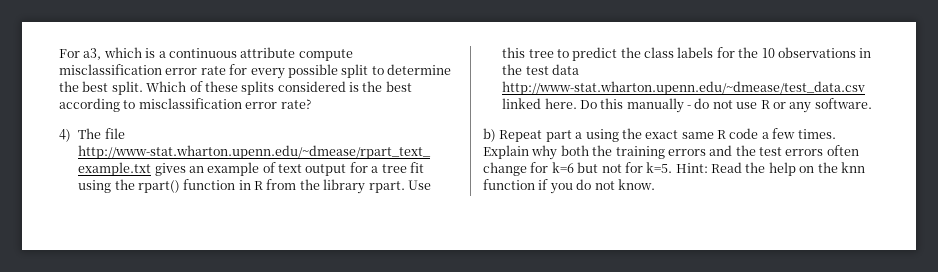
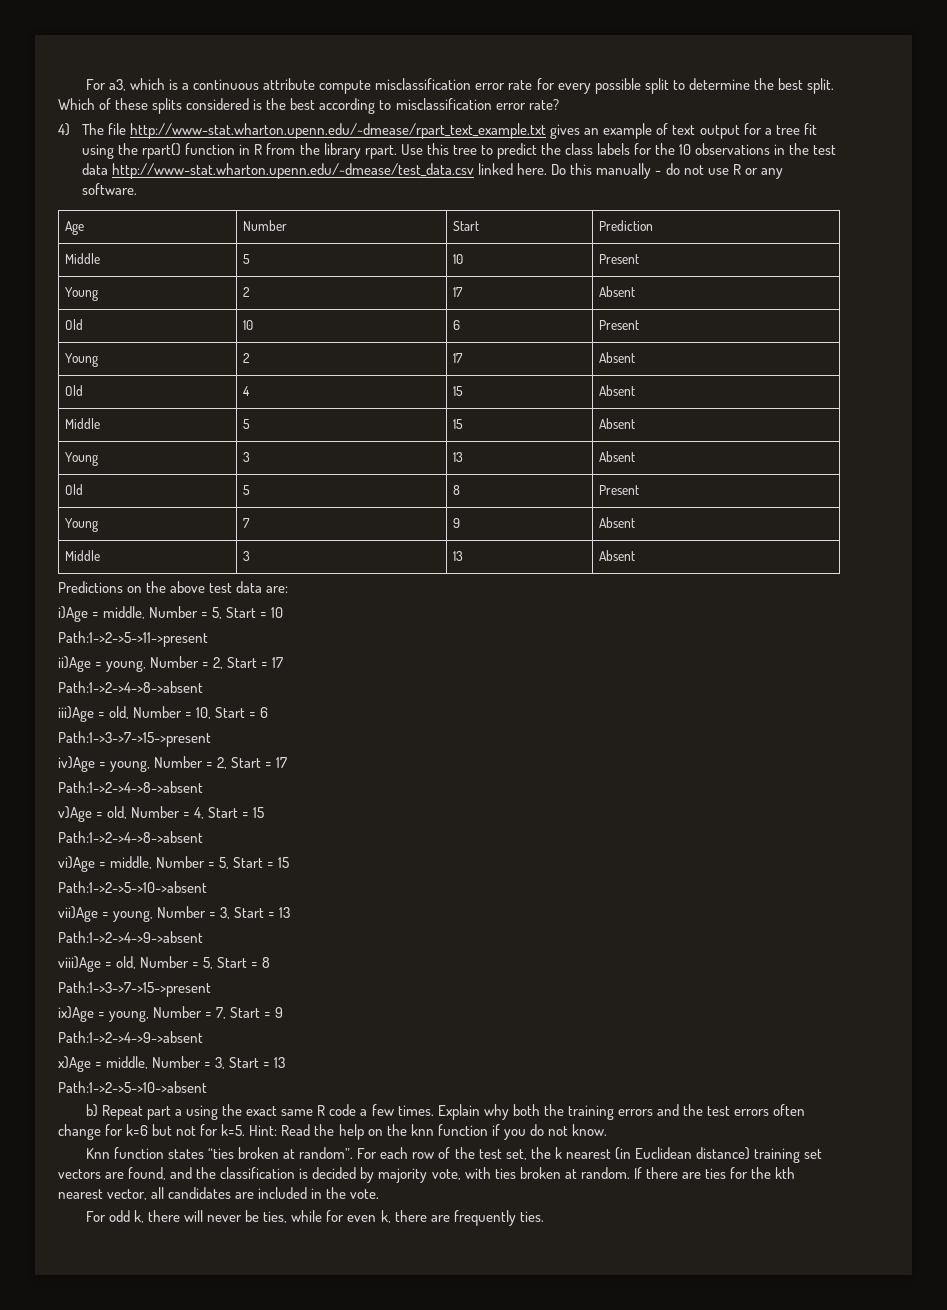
+ Age | Number | Start | Prediction
+ Middle | 5 | 10 | Present
+ Young | 2 | 17 | Absent
+ Old | 10 | 6 | Present
+ Young | 2 | 17 | Absent
+ Old | 4 | 15 | Absent
+ Middle | 5 | 15 | Absent
+ Young | 3 | 13 | Absent
+ Old | 5 | 8 | Present
+ Young | 7 | 9 | Absent
+ Middle | 3 | 13 | Absent
+ Predictions on the above test data are:
+ i)Age = middle, Number = 5, Start = 10
+ Path:1->2->5->11->present
+ ii)Age = young, Number = 2, Start = 17
+ Path:1->2->4->8->absent
+ iii)Age = old, Number = 10, Start = 6
+ Path:1->3->7->15->present
+ iv)Age = young, Number = 2, Start = 17
+ Path:1->2->4->8->absent
+ v)Age = old, Number = 4, Start = 15
+ Path:1->2->4->8->absent
+ vi)Age = middle, Number = 5, Start = 15
+ Path:1->2->5->10->absent
+ vii)Age = young, Number = 3, Start = 13
+ Path:1->2->4->9->absent
+ viii)Age = old, Number = 5, Start = 8
+ Path:1->3->7->15->present
+ ix)Age = young, Number = 7, Start = 9
+ Path:1->2->4->9->absent
+ x)Age = middle, Number = 3, Start = 13
+ Path:1->2->5->10->absent
+ Knn function states “ties broken at random”. For each row of the test set, the k nearest (in Euclidean distance) training set vectors are found, and the classification is decided by majority vote, with ties broken at random. If there are ties for the kth nearest vector, all candidates are included in the vote.
+ For odd k, there will never be ties, while for even k, there are frequently ties.

